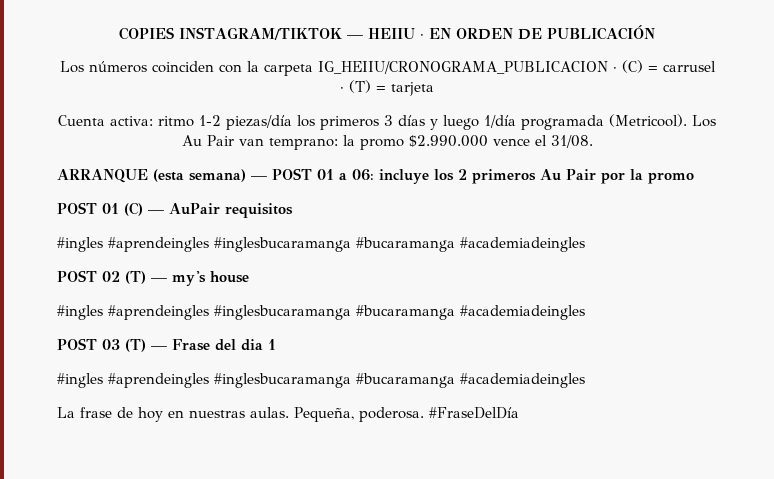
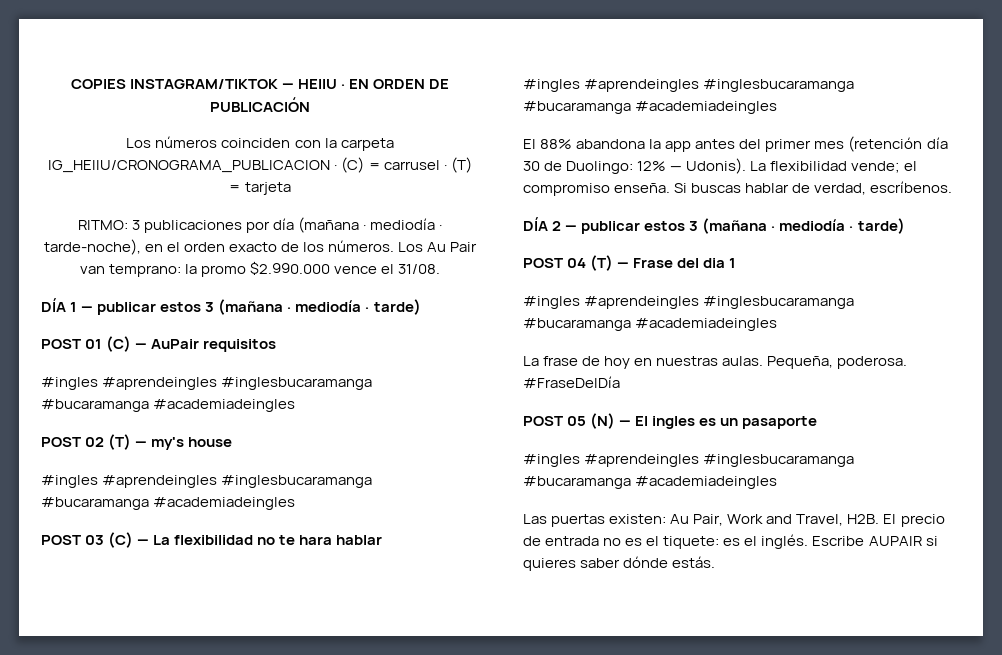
- Cuenta activa: ritmo 1-2 piezas/día los primeros 3 días y luego 1/día programada (Metricool).
+ RITMO: 3 publicaciones por día (mañana · mediodía · tarde-noche), en el orden exacto de los números.
- ARRANQUE (esta semana) — POST 01 a 06: incluye los 2 primeros Au Pair por la promo
+ DÍA 1 — publicar estos 3 (mañana · mediodía · tarde)
- POST 03 (T) — Frase del dia 1
+ POST 03 (C) — La flexibilidad no te hara hablar
+ #ingles #aprendeingles #inglesbucaramanga #bucaramanga #academiadeingles
+ El 88% abandona la app antes del primer mes (retención día 30 de Duolingo: 12% — Udonis). La flexibilidad vende; el compromiso enseña. Si buscas hablar de verdad, escríbenos.
+ DÍA 2 — publicar estos 3 (mañana · mediodía · tarde)
+ POST 04 (T) — Frase del dia 1
+ POST 05 (N) — El ingles es un pasaporte
+ #ingles #aprendeingles #inglesbucaramanga #bucaramanga #academiadeingles
+ Las puertas existen: Au Pair, Work and Travel, H2B. El precio de entrada no es el tiquete: es el inglés. Escribe AUPAIR si quieres saber dónde estás.

